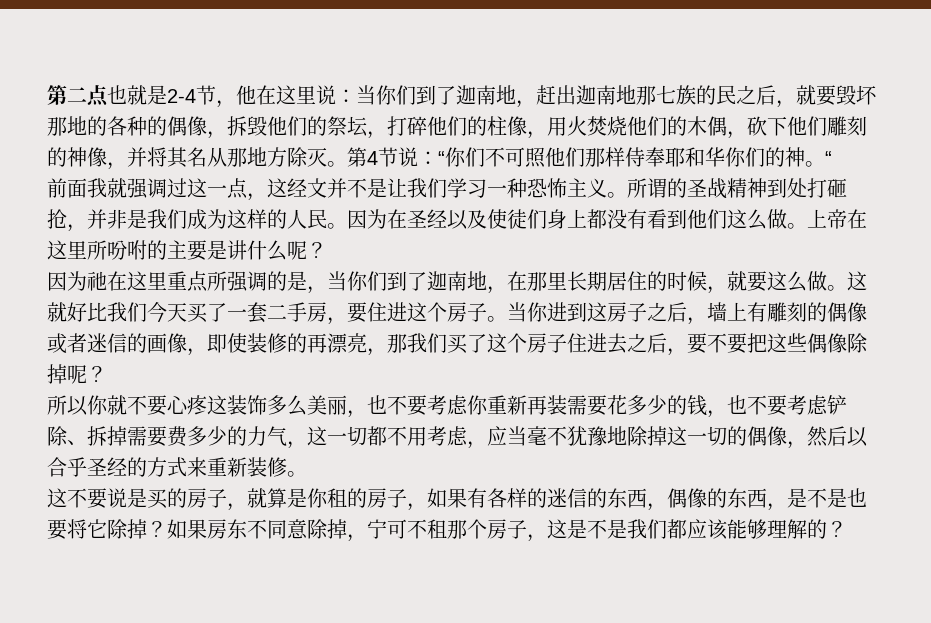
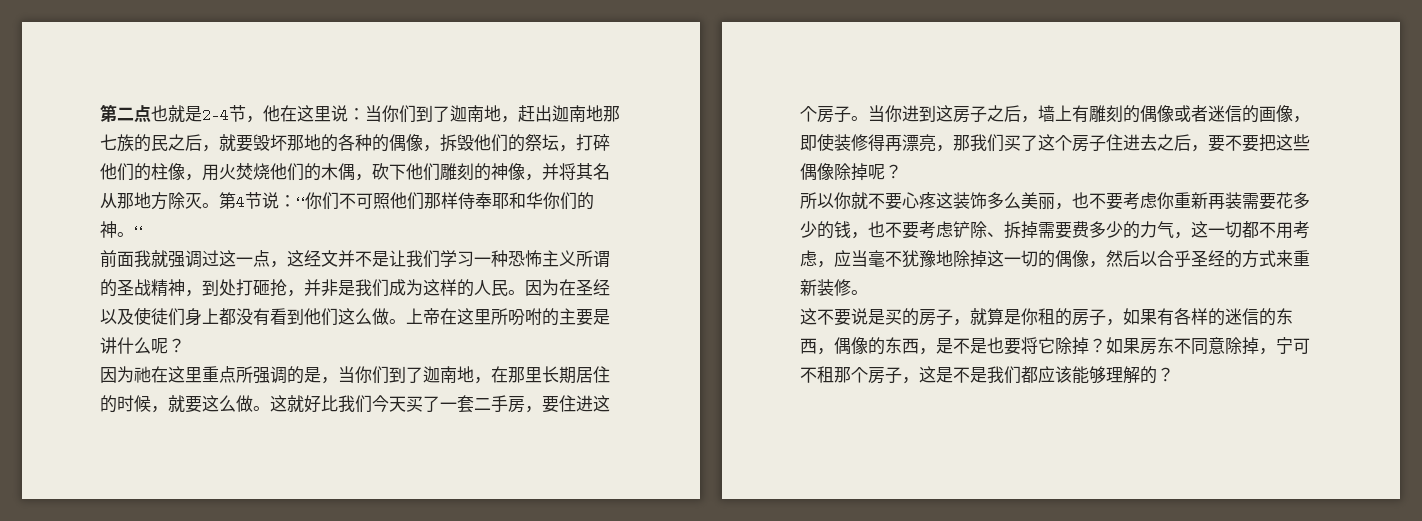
- 前面我就强调过这一点，这经文并不是让我们学习一种恐怖主义。所谓的圣战精神到处打砸抢，并非是我们成为这样的人民。
+ 前面我就强调过这一点，这经文并不是让我们学习一种恐怖主义所谓的圣战精神，到处打砸抢，并非是我们成为这样的人民。
- 当你进到这房子之后，墙上有雕刻的偶像或者迷信的画像，即使装修的再漂亮，那我们买了这个房子住进去之后，要不要把这些偶像除掉呢？
+ 当你进到这房子之后，墙上有雕刻的偶像或者迷信的画像，即使装修得再漂亮，那我们买了这个房子住进去之后，要不要把这些偶像除掉呢？

